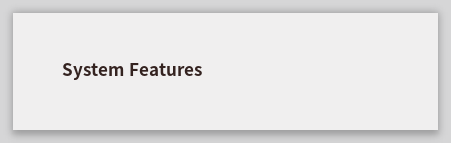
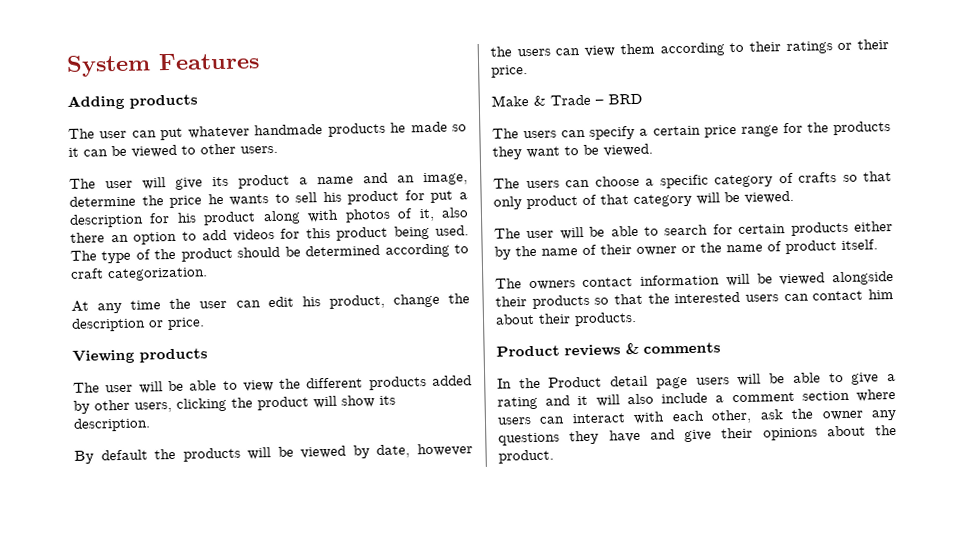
+ Adding products
+ The user can put whatever handmade products he made so it can be viewed to other users.
+ The user will give its product a name and an image, determine the price he wants to sell his product for put a description for his product along with photos of it, also there an option to add videos for this product being used. The type of the product should be determined according to craft categorization.
+ At any time the user can edit his product, change the description or price.
+ Viewing products
+ The user will be able to view the different products added by other users, clicking the product will show its description.
+ By default the products will be viewed by date, however the users can view them according to their ratings or their price.
+ Make & Trade – BRD
+ The users can specify a certain price range for the products they want to be viewed.
+ The users can choose a specific category of crafts so that only product of that category will be viewed.
+ The user will be able to search for certain products either by the name of their owner or the name of product itself.
+ The owners contact information will be viewed alongside their products so that the interested users can contact him about their products.
+ Product reviews & comments
+ In the Product detail page users will be able to give a rating and it will also include a comment section where users can interact with each other, ask the owner any questions they have and give their opinions about the product.

